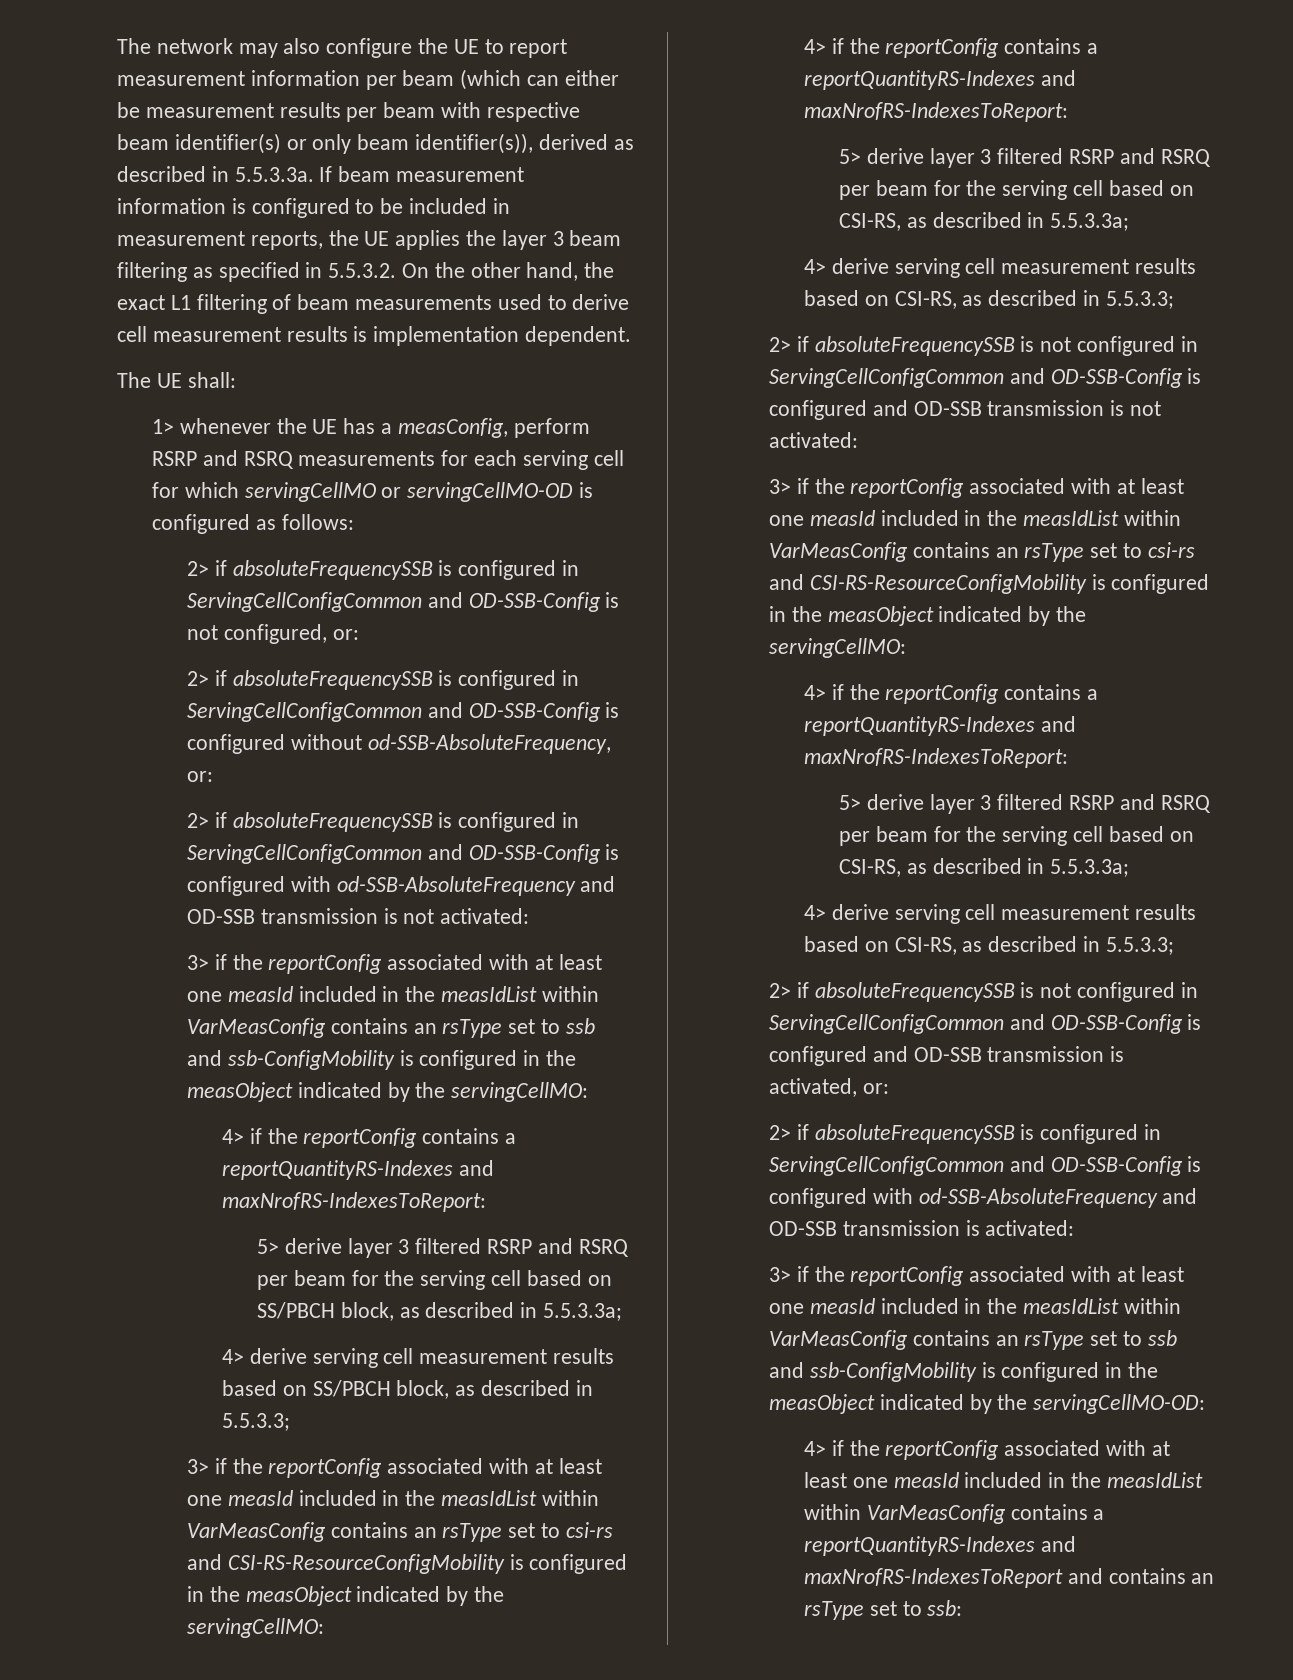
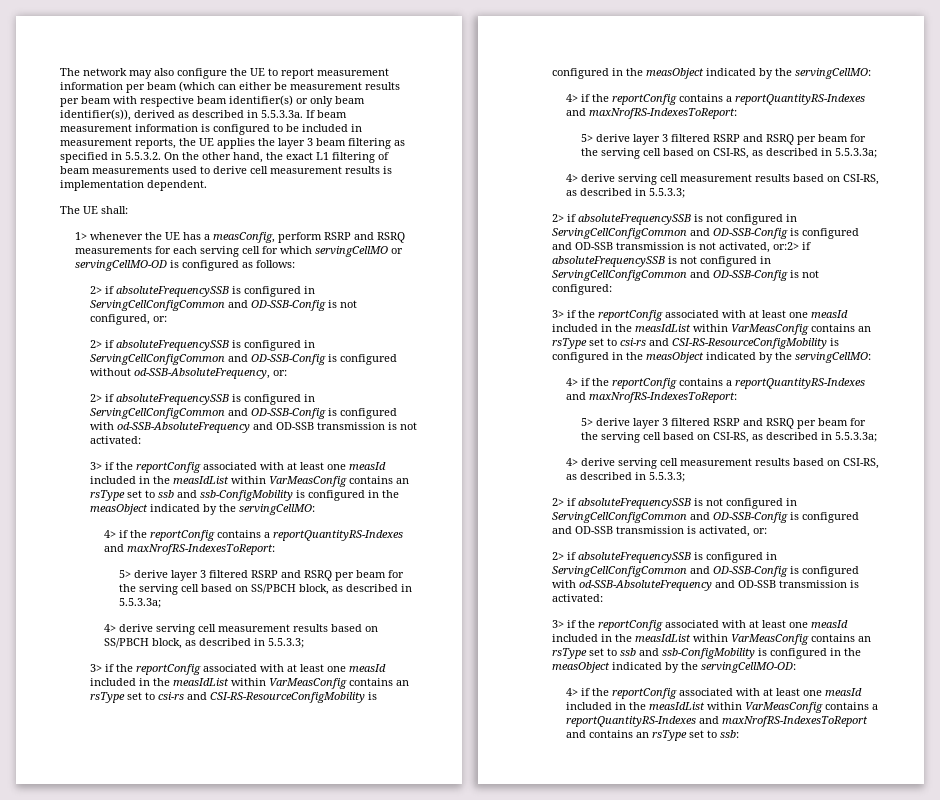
- 2> if absoluteFrequencySSB is not configured in ServingCellConfigCommon and OD-SSB-Config is configured and OD-SSB transmission is not activated:
+ 2> if absoluteFrequencySSB is not configured in ServingCellConfigCommon and OD-SSB-Config is configured and OD-SSB transmission is not activated, or:2> if absoluteFrequencySSB is not configured in ServingCellConfigCommon and OD-SSB-Config is not configured:

